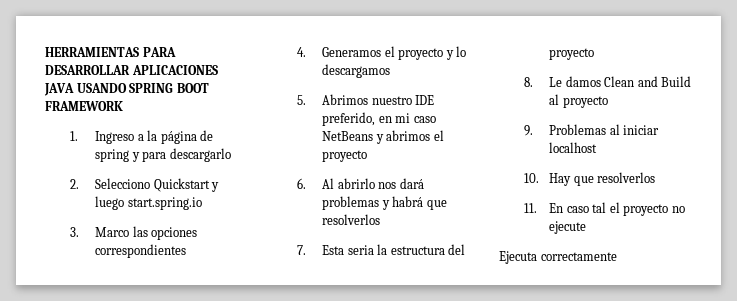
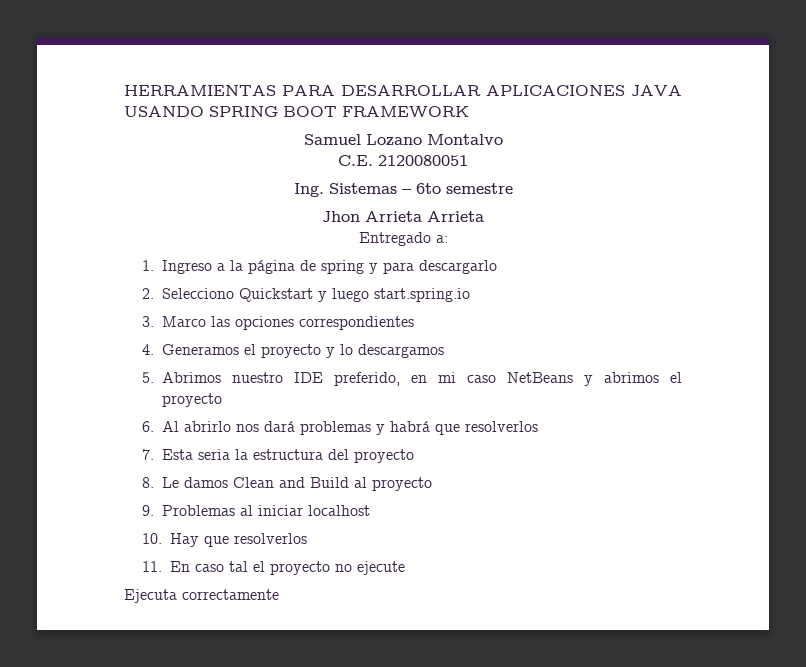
+ Samuel Lozano Montalvo
+ C.E. 2120080051
+ Ing. Sistemas – 6to semestre
+ Jhon Arrieta Arrieta
+ Entregado a:

